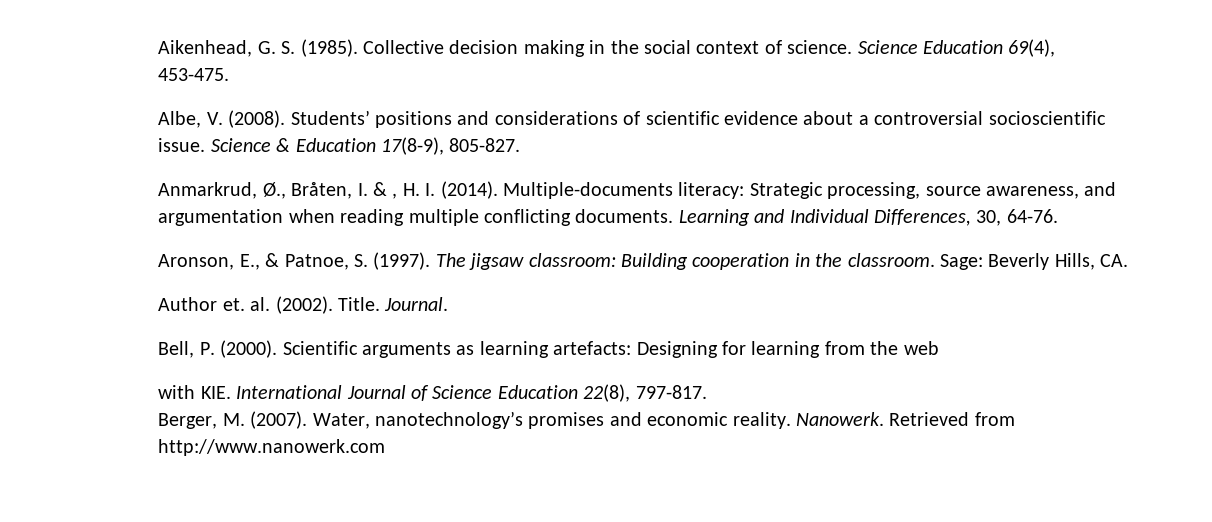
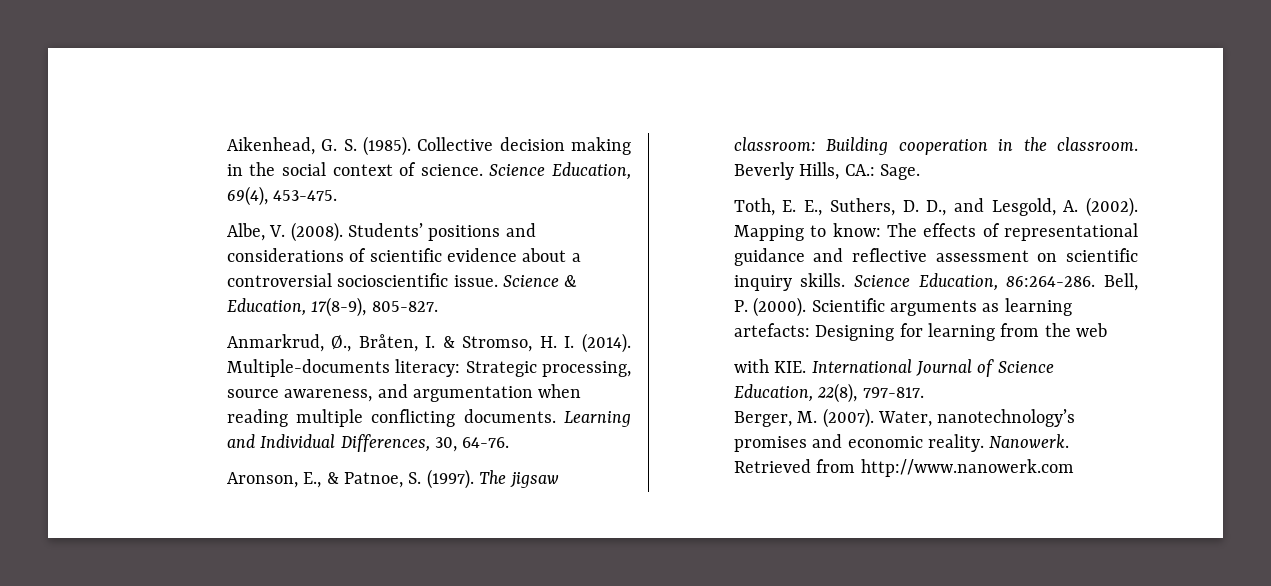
- Science Education 69(4), 453-475.
+ Science Education, 69(4), 453-475.
- Science & Education 17(8-9), 805-827.
+ Science & Education, 17(8-9), 805-827.
- Anmarkrud, Ø., Bråten, I. & , H. I. (2014).
+ Anmarkrud, Ø., Bråten, I. & Stromso, H. I. (2014).
- Sage: Beverly Hills, CA.
- Author et. al. (2002). Title. Journal.
- Bell, P. (2000).
+ Beverly Hills, CA.: Sage.
+ Toth, E. E., Suthers, D. D., and Lesgold, A. (2002). Mapping to know: The effects of representational guidance and reflective assessment on scientific inquiry skills. Science Education, 86:264-286. Bell, P. (2000).
- with KIE. International Journal of Science Education 22(8), 797-817.
+ with KIE. International Journal of Science Education, 22(8), 797-817.

